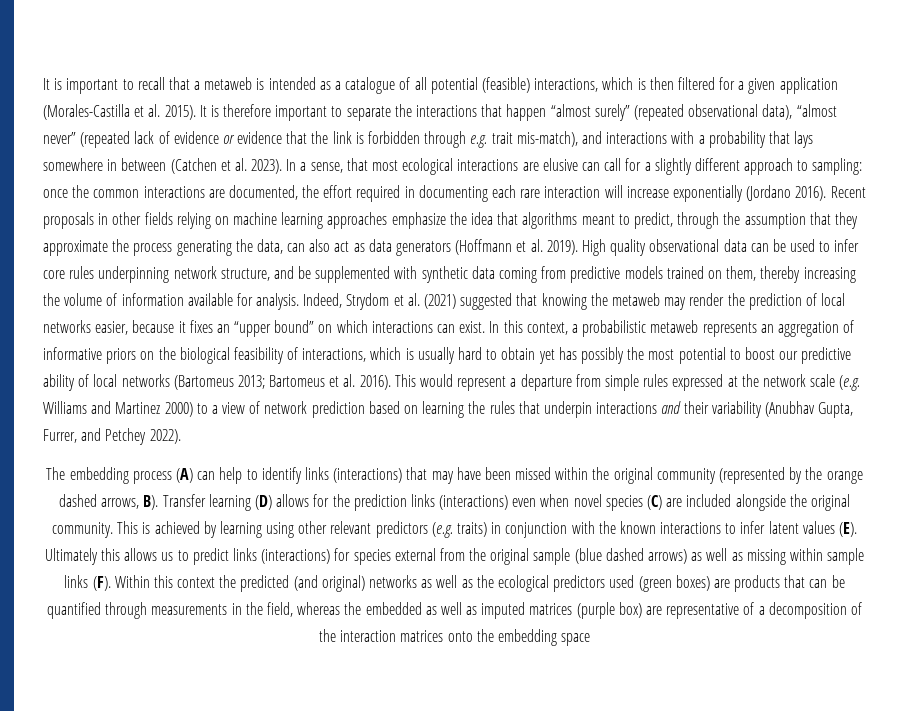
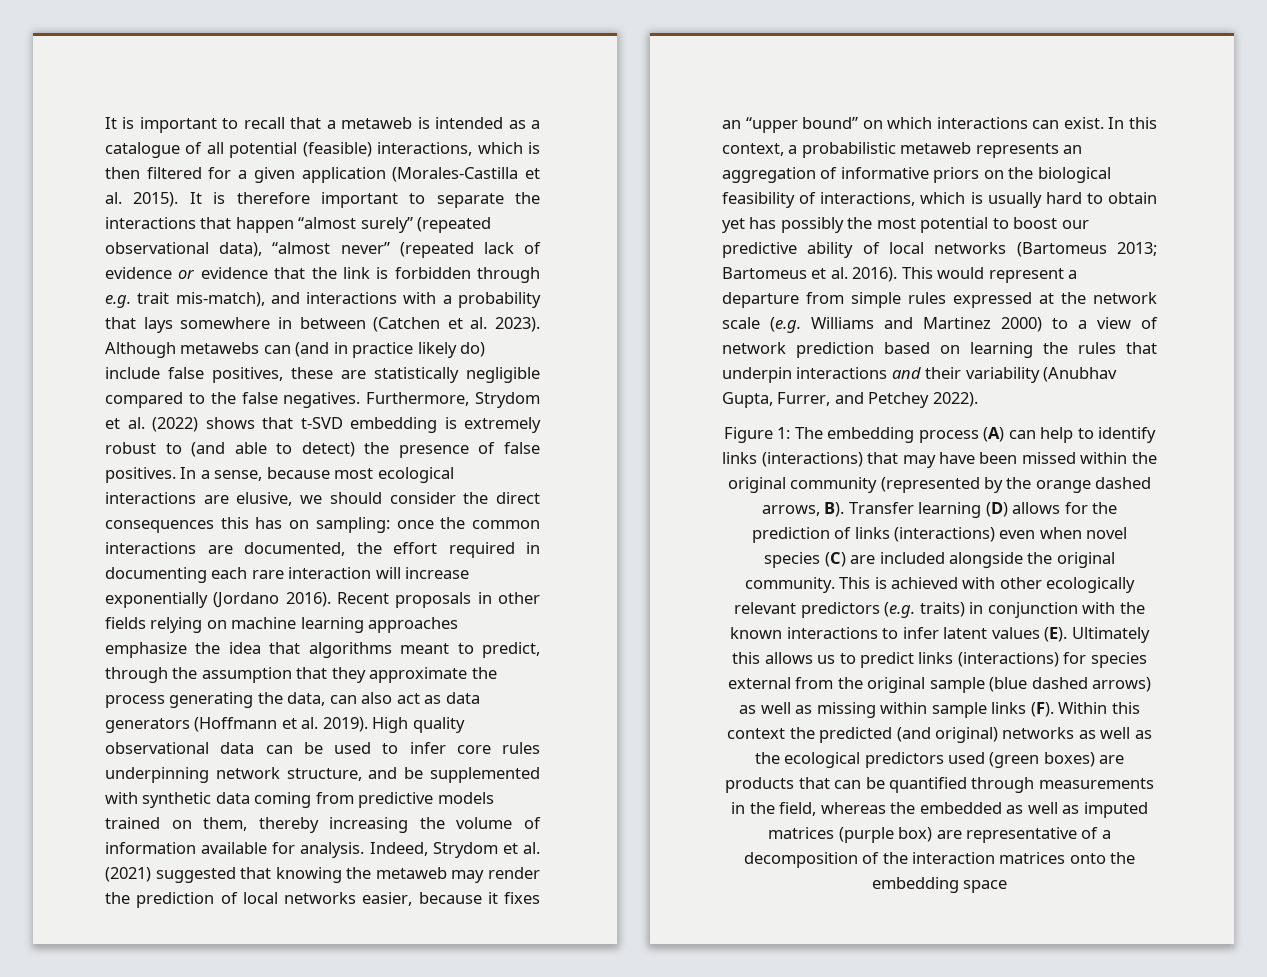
+ Although metawebs can (and in practice likely do) include false positives, these are statistically negligible compared to the false negatives. Furthermore, Strydom et al. (2022) shows that t-SVD embedding is extremely robust to (and able to detect) the presence of false positives.
- In a sense, that most ecological interactions are elusive can call for a slightly different approach to sampling: once the common interactions are documented, the effort required in documenting each rare interaction will increase exponentially (Jordano 2016).
+ In a sense, because most ecological interactions are elusive, we should consider the direct consequences this has on sampling: once the common interactions are documented, the effort required in documenting each rare interaction will increase exponentially (Jordano 2016).
- The embedding process (A) can help to identify links (interactions) that may have been missed within the original community (represented by the orange dashed arrows, B). Transfer learning (D) allows for the prediction links (interactions) even when novel species (C) are included alongside the original community.
+ Figure 1: The embedding process (A) can help to identify links (interactions) that may have been missed within the original community (represented by the orange dashed arrows, B). Transfer learning (D) allows for the prediction of links (interactions) even when novel species (C) are included alongside the original community.
- This is achieved by learning using other relevant predictors (e.g. traits) in conjunction with the known interactions to infer latent values (E). Ultimately this allows us to predict links (interactions) for species external from the original sample (blue dashed arrows) as well as missing within sample links (F). Within this context the predicted (and original) networks as well as the ecological predictors used (green boxes) are products that can be quantified through measurements in the field, whereas the embedded as well as imputed matrices (purple box) are representative of a decomposition of the interaction matrices onto the embedding space
+ This is achieved with other ecologically relevant predictors (e.g. traits) in conjunction with the known interactions to infer latent values (E). Ultimately this allows us to predict links (interactions) for species external from the original sample (blue dashed arrows) as well as missing within sample links (F). Within this context the predicted (and original) networks as well as the ecological predictors used (green boxes) are products that can be quantified through measurements in the field, whereas the embedded as well as imputed matrices (purple box) are representative of a decomposition of the interaction matrices onto the embedding space

